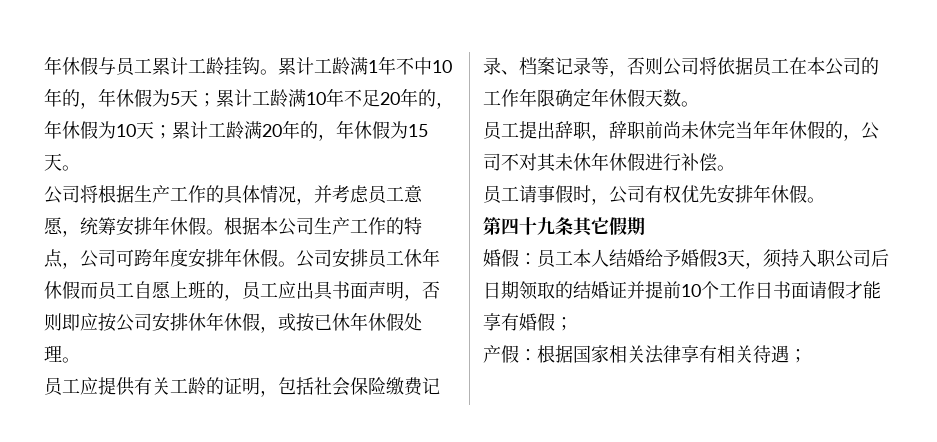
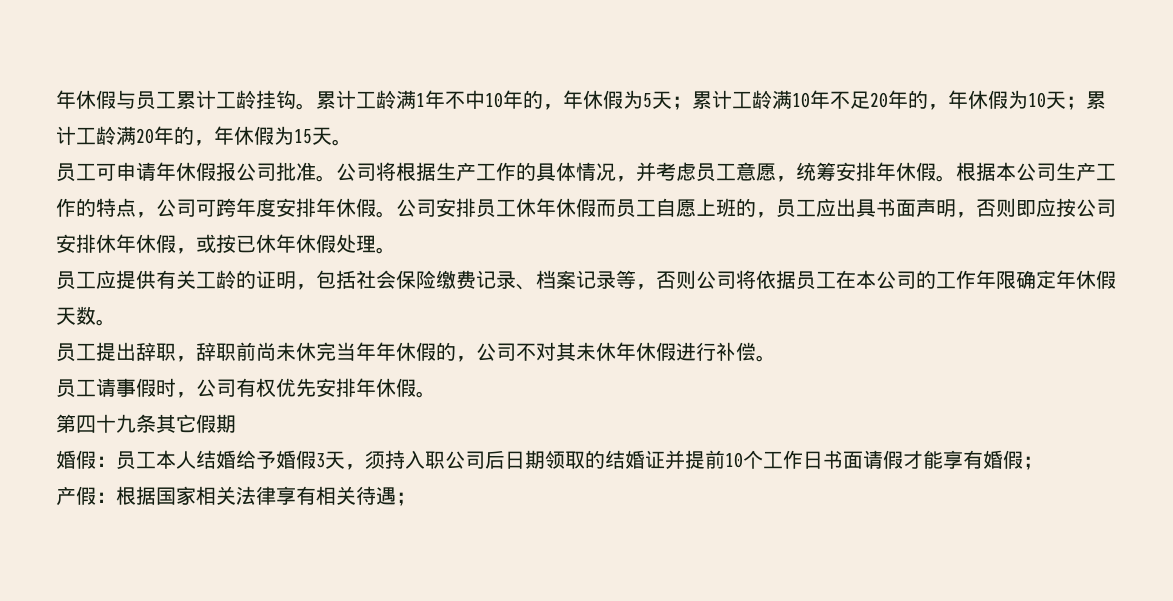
+ 员工可申请年休假报公司批准。

